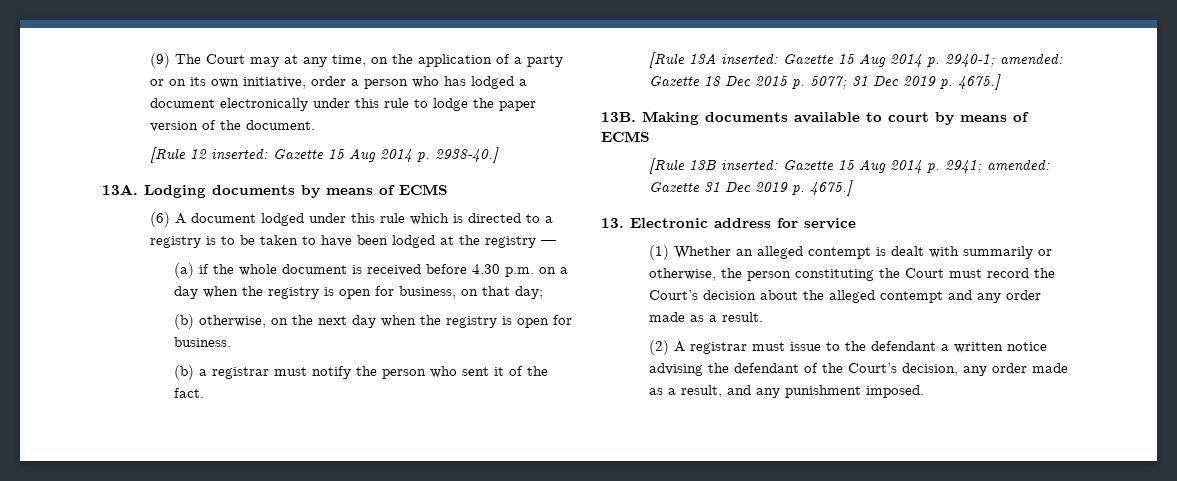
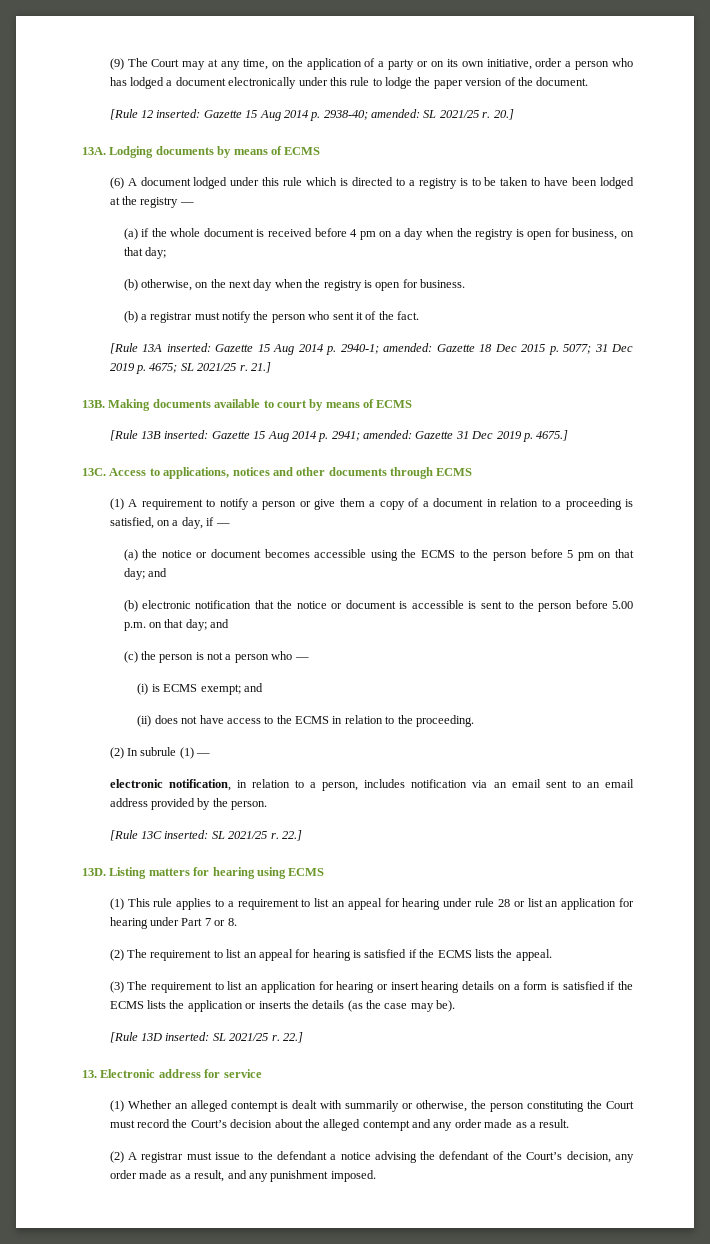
- [Rule 12 inserted: Gazette 15 Aug 2014 p. 2938-40.]
+ [Rule 12 inserted: Gazette 15 Aug 2014 p. 2938-40; amended: SL 2021/25 r. 20.]
- (a) if the whole document is received before 4.30 p.m. on a day when the registry is open for business, on that day;
+ (a) if the whole document is received before 4 pm on a day when the registry is open for business, on that day;
- [Rule 13A inserted: Gazette 15 Aug 2014 p. 2940-1; amended: Gazette 18 Dec 2015 p. 5077; 31 Dec 2019 p. 4675.]
+ [Rule 13A inserted: Gazette 15 Aug 2014 p. 2940-1; amended: Gazette 18 Dec 2015 p. 5077; 31 Dec 2019 p. 4675; SL 2021/25 r. 21.]
+ 13C. Access to applications, notices and other documents through ECMS
+ (1) A requirement to notify a person or give them a copy of a document in relation to a proceeding is satisfied, on a day, if —
+ (a) the notice or document becomes accessible using the ECMS to the person before 5 pm on that day; and
+ (b) electronic notification that the notice or document is accessible is sent to the person before 5.00 p.m. on that day; and
+ (c) the person is not a person who —
+ (i) is ECMS exempt; and
+ (ii) does not have access to the ECMS in relation to the proceeding.
+ (2) In subrule (1) —
+ electronic notification, in relation to a person, includes notification via an email sent to an email address provided by the person.
+ [Rule 13C inserted: SL 2021/25 r. 22.]
+ 13D. Listing matters for hearing using ECMS
+ (1) This rule applies to a requirement to list an appeal for hearing under rule 28 or list an application for hearing under Part 7 or 8.
+ (2) The requirement to list an appeal for hearing is satisfied if the ECMS lists the appeal.
+ (3) The requirement to list an application for hearing or insert hearing details on a form is satisfied if the ECMS lists the application or inserts the details (as the case may be).
+ [Rule 13D inserted: SL 2021/25 r. 22.]
- (2) A registrar must issue to the defendant a written notice advising the defendant of the Court’s decision, any order made as a result, and any punishment imposed.
+ (2) A registrar must issue to the defendant a notice advising the defendant of the Court’s decision, any order made as a result, and any punishment imposed.

